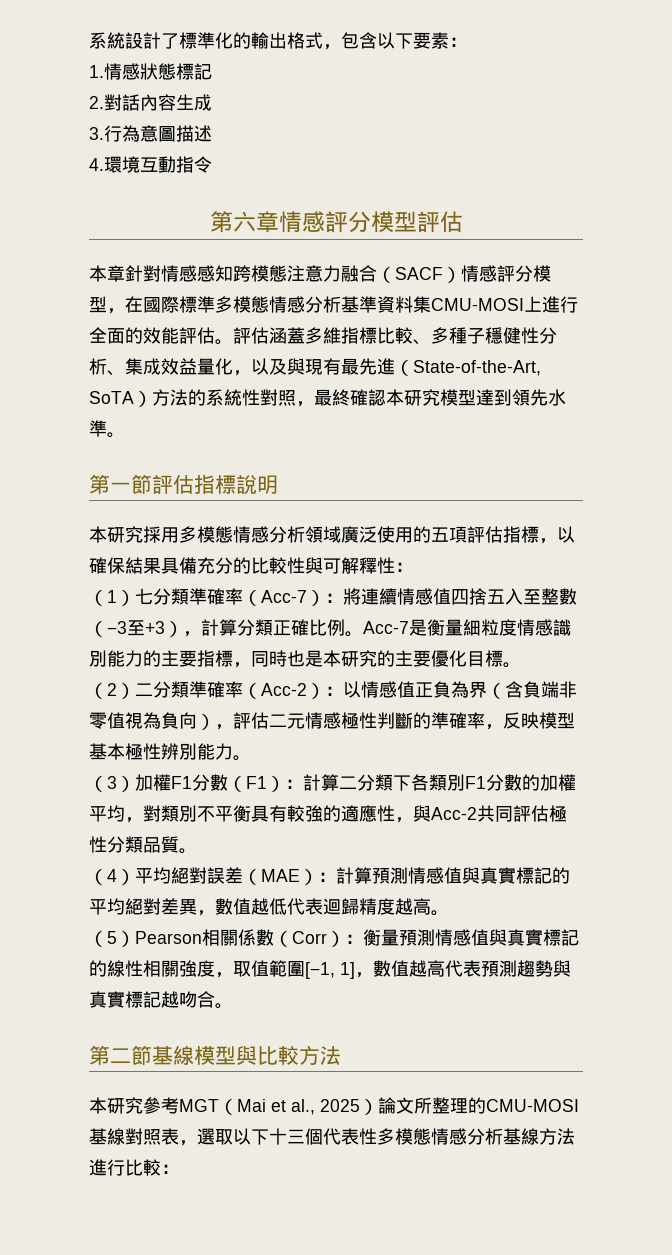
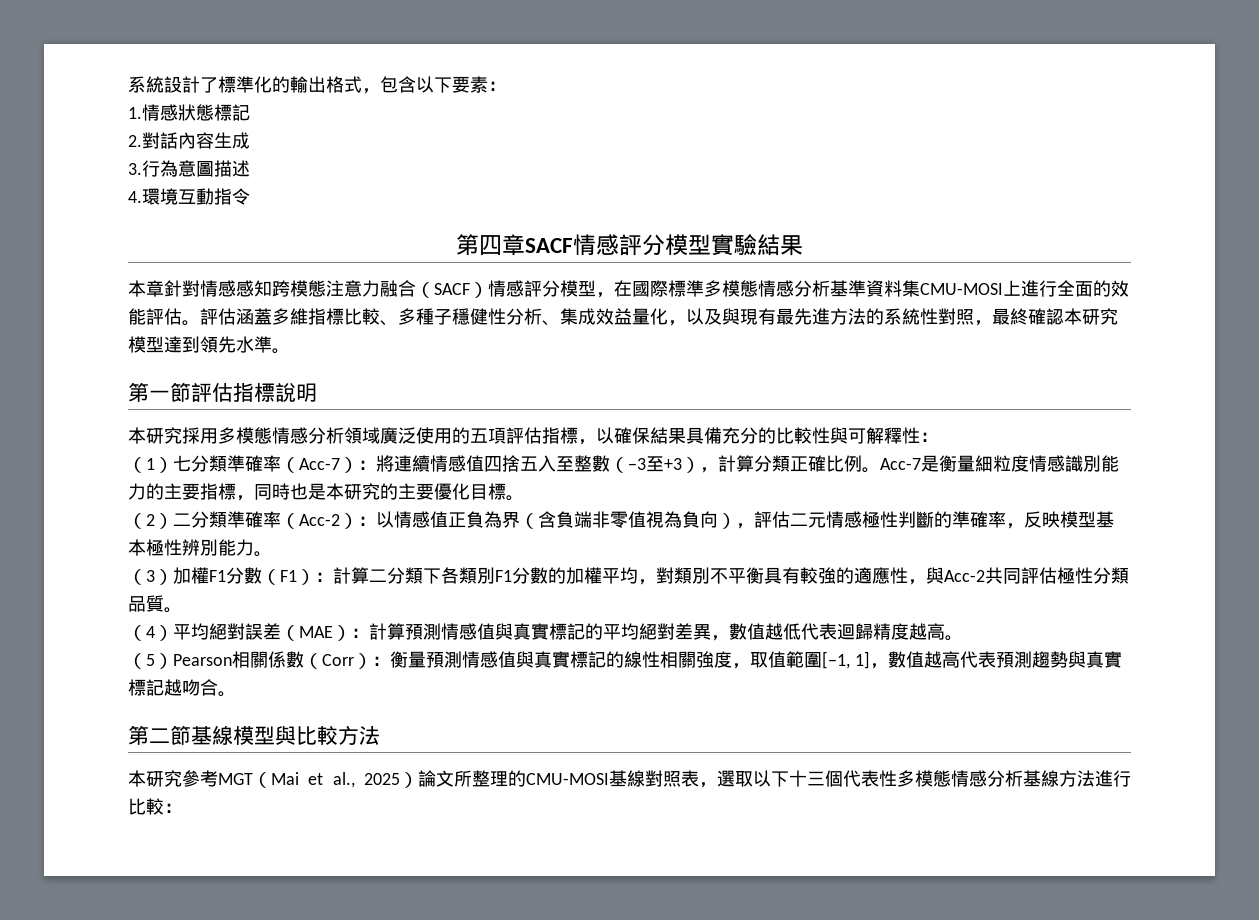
- 第六章情感評分模型評估
+ 第四章SACF情感評分模型實驗結果
- 評估涵蓋多維指標比較、多種子穩健性分析、集成效益量化，以及與現有最先進（State-of-the-Art, SoTA）方法的系統性對照，最終確認本研究模型達到領先水準。
+ 評估涵蓋多維指標比較、多種子穩健性分析、集成效益量化，以及與現有最先進方法的系統性對照，最終確認本研究模型達到領先水準。

